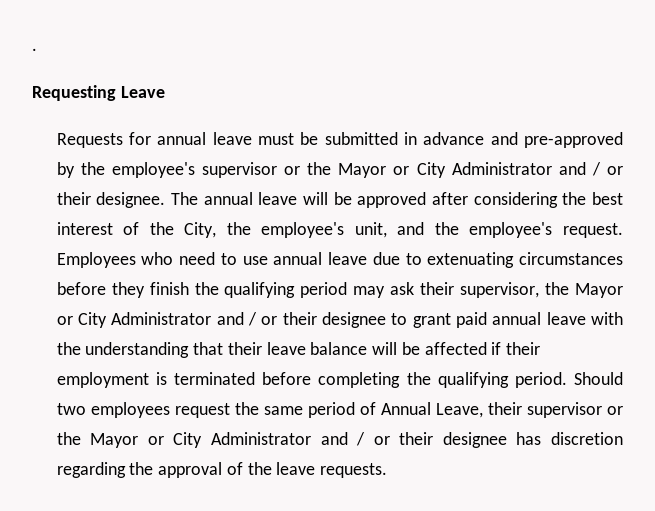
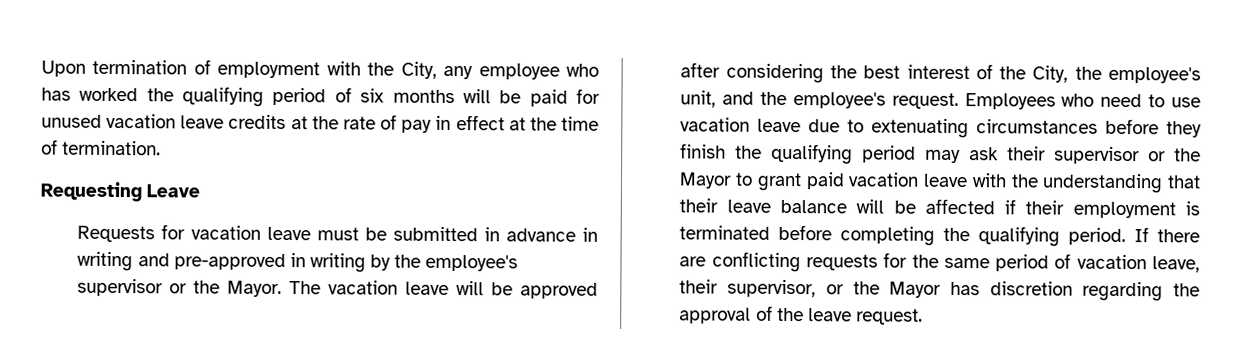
- .
+ Upon termination of employment with the City, any employee who has worked the qualifying period of six months will be paid for unused vacation leave credits at the rate of pay in effect at the time of termination.
- Requests for annual leave must be submitted in advance and pre-approved by the employee's supervisor or the Mayor or City Administrator and / or their designee. The annual leave will be approved after considering the best interest of the City, the employee's unit, and the employee's request.
+ Requests for vacation leave must be submitted in advance in writing and pre-approved in writing by the employee's supervisor or the Mayor. The vacation leave will be approved after considering the best interest of the City, the employee's unit, and the employee's request.
- Employees who need to use annual leave due to extenuating circumstances before they finish the qualifying period may ask their supervisor, the Mayor or City Administrator and / or their designee to grant paid annual leave with the understanding that their leave balance will be affected if their employment is terminated before completing the qualifying period.
+ Employees who need to use vacation leave due to extenuating circumstances before they finish the qualifying period may ask their supervisor or the Mayor to grant paid vacation leave with the understanding that their leave balance will be affected if their employment is terminated before completing the qualifying period.
- Should two employees request the same period of Annual Leave, their supervisor or the Mayor or City Administrator and / or their designee has discretion regarding the approval of the leave requests.
+ If there are conflicting requests for the same period of vacation leave, their supervisor, or the Mayor has discretion regarding the approval of the leave request.

